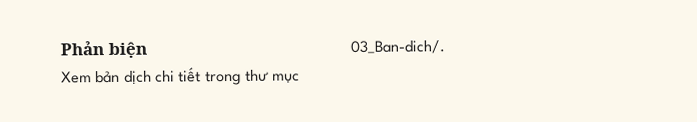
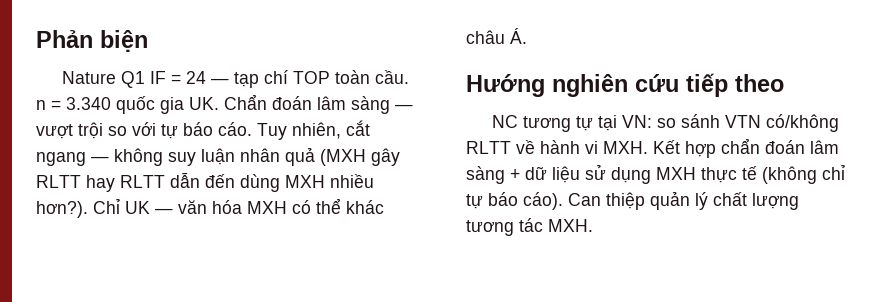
- Xem bản dịch chi tiết trong thư mục 03_Ban-dich/.
+ Nature Q1 IF = 24 — tạp chí TOP toàn cầu. n = 3.340 quốc gia UK. Chẩn đoán lâm sàng — vượt trội so với tự báo cáo. Tuy nhiên, cắt ngang — không suy luận nhân quả (MXH gây RLTT hay RLTT dẫn đến dùng MXH nhiều hơn?). Chỉ UK — văn hóa MXH có thể khác châu Á.
+ Hướng nghiên cứu tiếp theo
+ NC tương tự tại VN: so sánh VTN có/không RLTT về hành vi MXH. Kết hợp chẩn đoán lâm sàng + dữ liệu sử dụng MXH thực tế (không chỉ tự báo cáo). Can thiệp quản lý chất lượng tương tác MXH.

